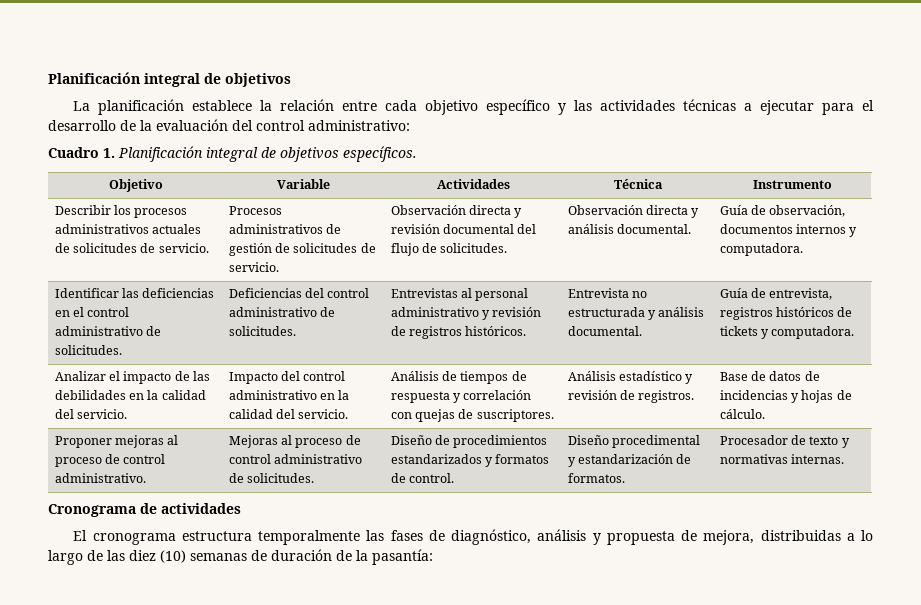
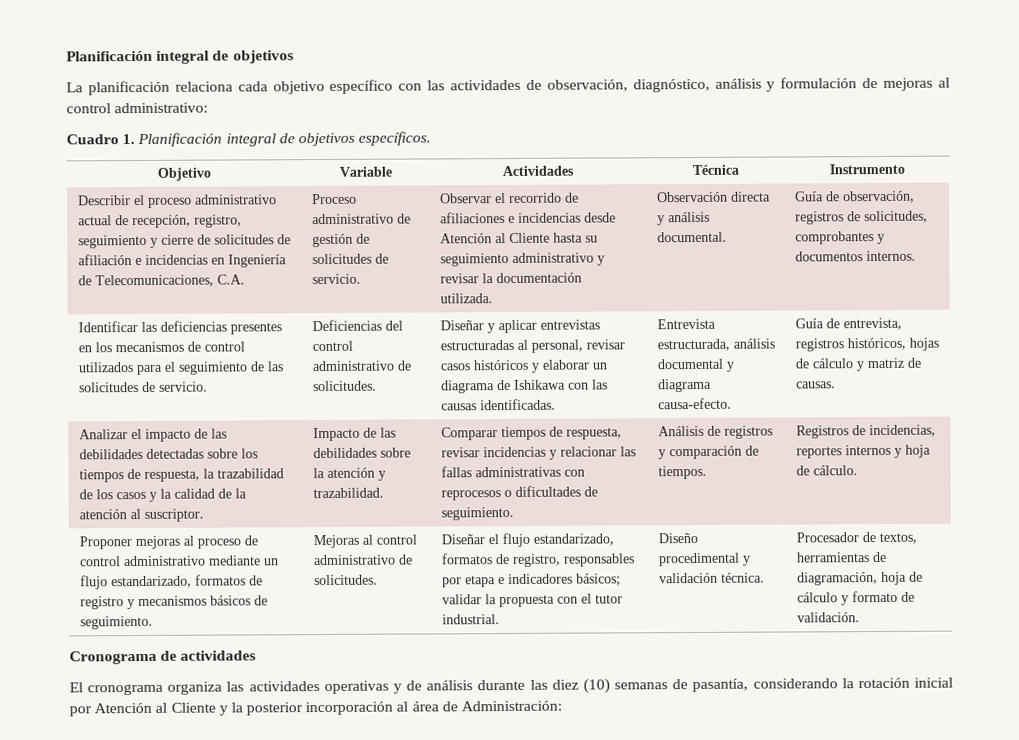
- La planificación establece la relación entre cada objetivo específico y las actividades técnicas a ejecutar para el desarrollo de la evaluación del control administrativo:
+ La planificación relaciona cada objetivo específico con las actividades de observación, diagnóstico, análisis y formulación de mejoras al control administrativo:
- Describir los procesos administrativos actuales de solicitudes de servicio. | Procesos administrativos de gestión de solicitudes de servicio.
+ Describir el proceso administrativo actual de recepción, registro, seguimiento y cierre de solicitudes de afiliación e incidencias en Ingeniería de Telecomunicaciones, C.A. | Proceso administrativo de gestión de solicitudes de servicio.
- Observación directa y revisión documental del flujo de solicitudes.
+ Observar el recorrido de afiliaciones e incidencias desde Atención al Cliente hasta su seguimiento administrativo y revisar la documentación utilizada.
- Guía de observación, documentos internos y computadora.
- Identificar las deficiencias en el control administrativo de solicitudes. | Deficiencias del control administrativo de solicitudes. | Entrevistas al personal administrativo y revisión de registros históricos. | Entrevista no estructurada y análisis documental. | Guía de entrevista, registros históricos de tickets y computadora.
+ Guía de observación, registros de solicitudes, comprobantes y documentos internos.
+ Identificar las deficiencias presentes en los mecanismos de control utilizados para el seguimiento de las solicitudes de servicio. | Deficiencias del control administrativo de solicitudes. | Diseñar y aplicar entrevistas estructuradas al personal, revisar casos históricos y elaborar un diagrama de Ishikawa con las causas identificadas. | Entrevista estructurada, análisis documental y diagrama causa-efecto. | Guía de entrevista, registros históricos, hojas de cálculo y matriz de causas.
- Analizar el impacto de las debilidades en la calidad del servicio. | Impacto del control administrativo en la calidad del servicio. | Análisis de tiempos de respuesta y correlación con quejas de suscriptores. | Análisis estadístico y revisión de registros. | Base de datos de incidencias y hojas de cálculo.
+ Analizar el impacto de las debilidades detectadas sobre los tiempos de respuesta, la trazabilidad de los casos y la calidad de la atención al suscriptor. | Impacto de las debilidades sobre la atención y trazabilidad. | Comparar tiempos de respuesta, revisar incidencias y relacionar las fallas administrativas con reprocesos o dificultades de seguimiento. | Análisis de registros y comparación de tiempos. | Registros de incidencias, reportes internos y hoja de cálculo.
- Proponer mejoras al proceso de control administrativo.
+ Proponer mejoras al proceso de control administrativo mediante un flujo estandarizado, formatos de registro y mecanismos básicos de seguimiento.
- Mejoras al proceso de control administrativo de solicitudes. | Diseño de procedimientos estandarizados y formatos de control.
+ Mejoras al control administrativo de solicitudes. | Diseñar el flujo estandarizado, formatos de registro, responsables por etapa e indicadores básicos; validar la propuesta con el tutor industrial.
- Diseño procedimental y estandarización de formatos.
+ Diseño procedimental y validación técnica.
- Procesador de texto y normativas internas.
+ Procesador de textos, herramientas de diagramación, hoja de cálculo y formato de validación.
- El cronograma estructura temporalmente las fases de diagnóstico, análisis y propuesta de mejora, distribuidas a lo largo de las diez (10) semanas de duración de la pasantía:
+ El cronograma organiza las actividades operativas y de análisis durante las diez (10) semanas de pasantía, considerando la rotación inicial por Atención al Cliente y la posterior incorporación al área de Administración:

